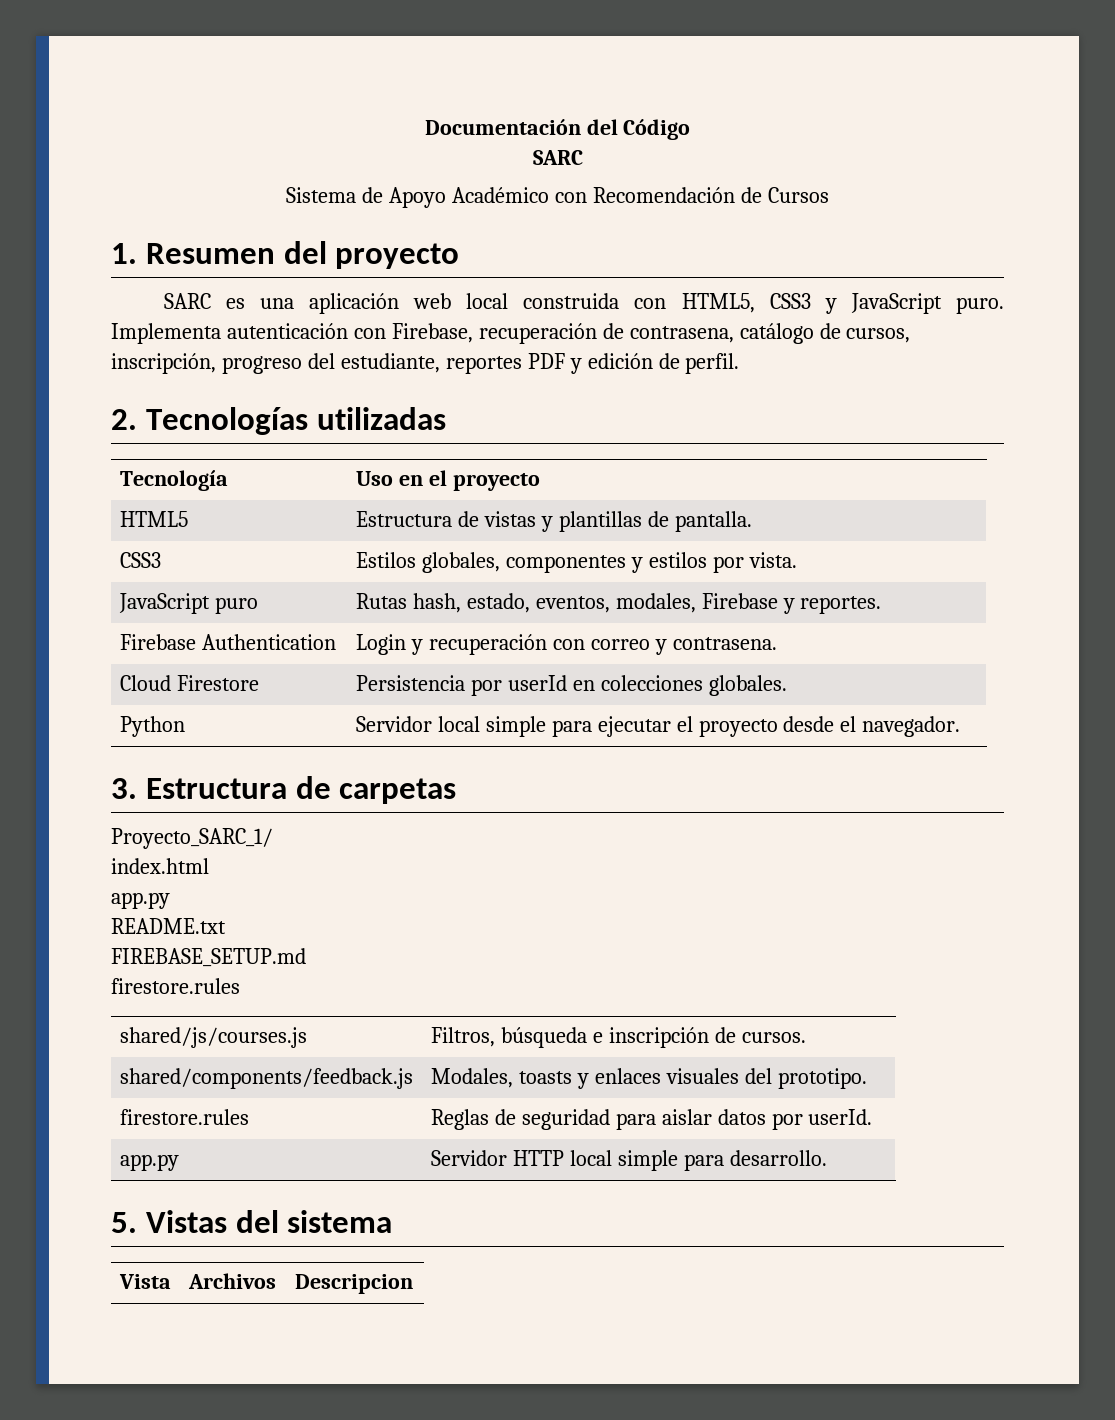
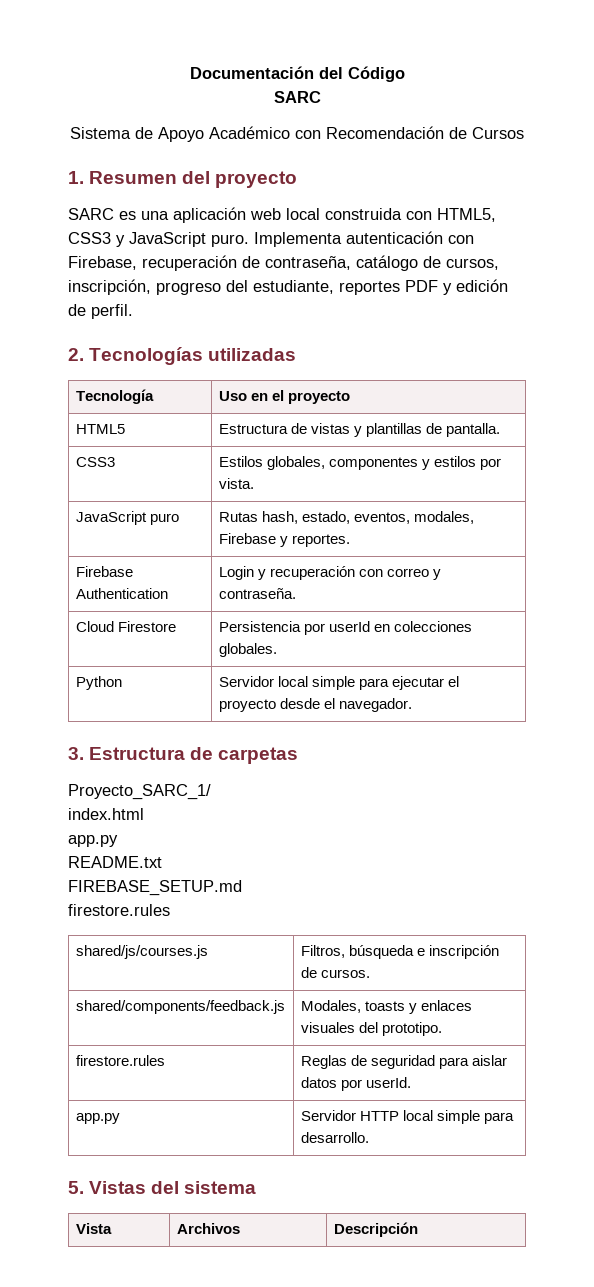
- Implementa autenticación con Firebase, recuperación de contrasena, catálogo de cursos, inscripción, progreso del estudiante, reportes PDF y edición de perfil.
+ Implementa autenticación con Firebase, recuperación de contraseña, catálogo de cursos, inscripción, progreso del estudiante, reportes PDF y edición de perfil.
- Firebase Authentication | Login y recuperación con correo y contrasena.
+ Firebase Authentication | Login y recuperación con correo y contraseña.
- Vista | Archivos | Descripcion
+ Vista | Archivos | Descripción

